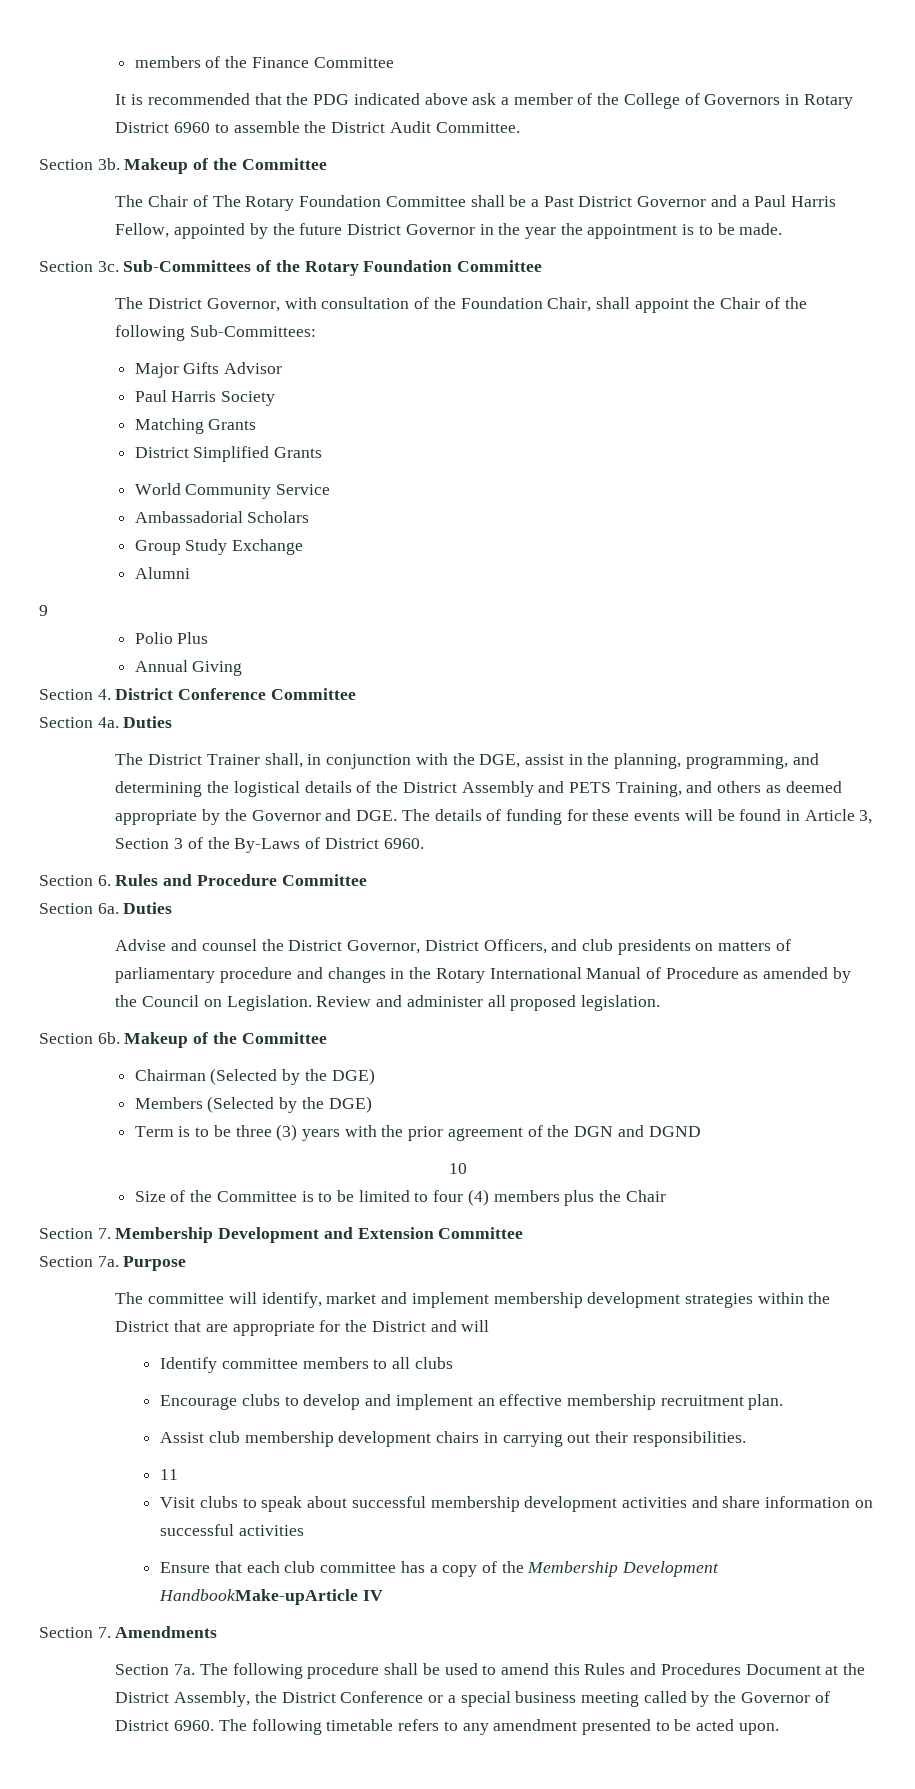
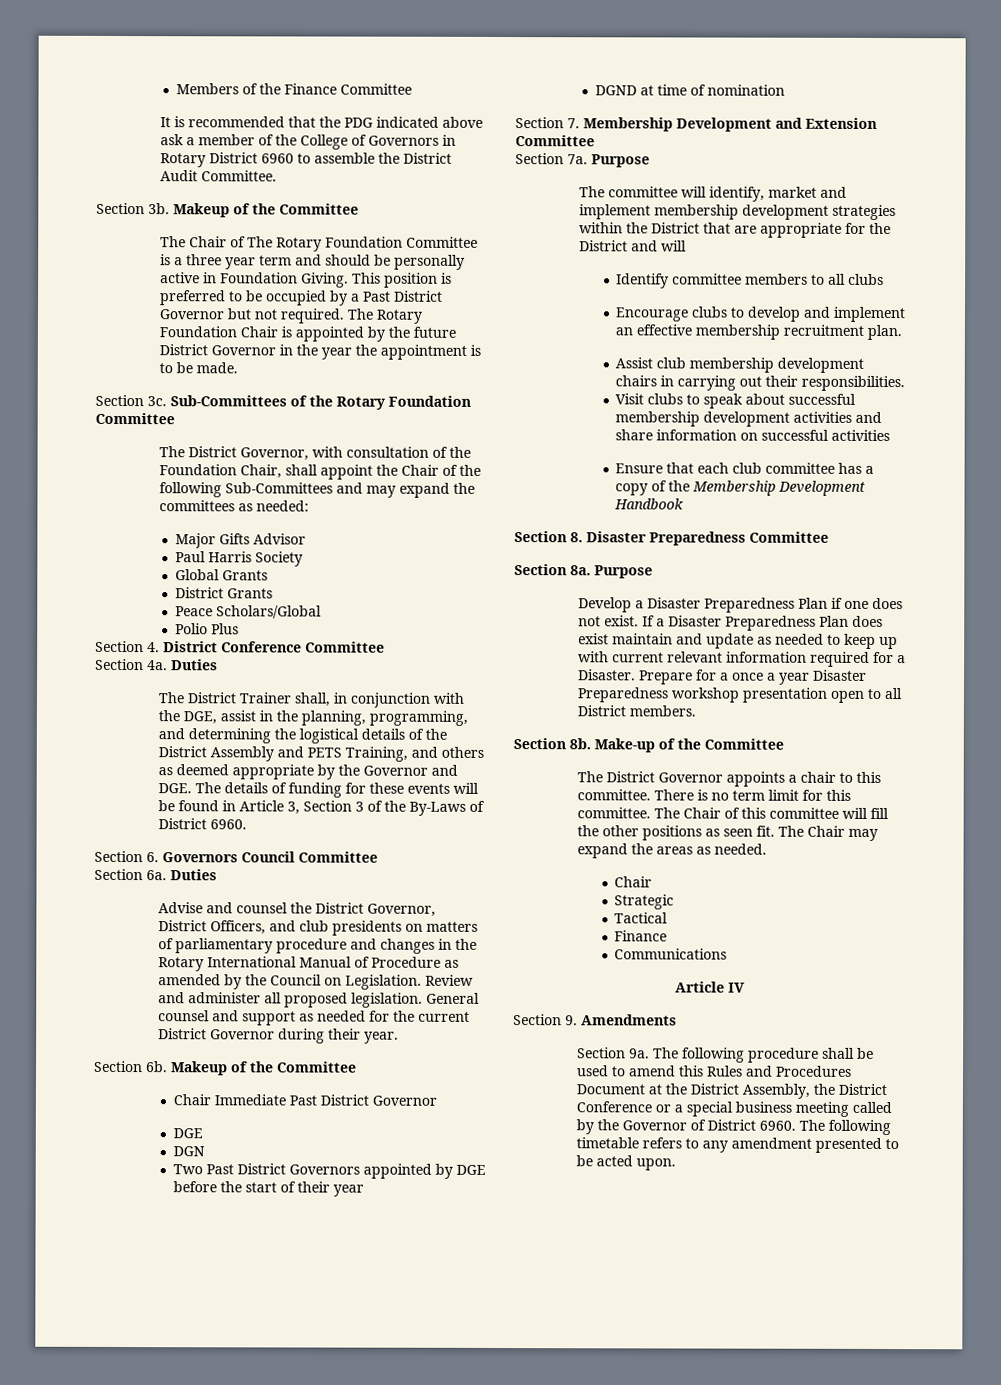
- members of the Finance Committee
+ Members of the Finance Committee
- The Chair of The Rotary Foundation Committee shall be a Past District Governor and a Paul Harris Fellow, appointed by the future District Governor in the year the appointment is to be made.
+ The Chair of The Rotary Foundation Committee is a three year term and should be personally active in Foundation Giving. This position is preferred to be occupied by a Past District Governor but not required. The Rotary Foundation Chair is appointed by the future District Governor in the year the appointment is to be made.
- The District Governor, with consultation of the Foundation Chair, shall appoint the Chair of the following Sub-Committees:
+ The District Governor, with consultation of the Foundation Chair, shall appoint the Chair of the following Sub-Committees and may expand the committees as needed:
- Matching Grants
+ Global Grants
- District Simplified Grants
- World Community Service
- Ambassadorial Scholars
- Group Study Exchange
- Alumni
- 9
+ District Grants
+ Peace Scholars/Global
- Annual Giving
- Section 6. Rules and Procedure Committee
+ Section 6. Governors Council Committee
+ General counsel and support as needed for the current District Governor during their year.
- Chairman (Selected by the DGE)
- Members (Selected by the DGE)
- Term is to be three (3) years with the prior agreement of the DGN and DGND
- 10
- Size of the Committee is to be limited to four (4) members plus the Chair
+ Chair Immediate Past District Governor
+ DGE
+ DGN
+ Two Past District Governors appointed by DGE before the start of their year
+ DGND at time of nomination
- 11
- Ensure that each club committee has a copy of the Membership Development HandbookMake-upArticle IV
+ Ensure that each club committee has a copy of the Membership Development Handbook
+ Section 8. Disaster Preparedness Committee
+ Section 8a. Purpose
+ Develop a Disaster Preparedness Plan if one does not exist. If a Disaster Preparedness Plan does exist maintain and update as needed to keep up with current relevant information required for a Disaster. Prepare for a once a year Disaster Preparedness workshop presentation open to all District members.
+ Section 8b. Make-up of the Committee
+ The District Governor appoints a chair to this committee. There is no term limit for this committee. The Chair of this committee will fill the other positions as seen fit. The Chair may expand the areas as needed.
+ Chair
+ Strategic
+ Tactical
+ Finance
+ Communications
+ Article IV
- Section 7. Amendments
- Section 7a.
+ Section 9. Amendments
+ Section 9a.

